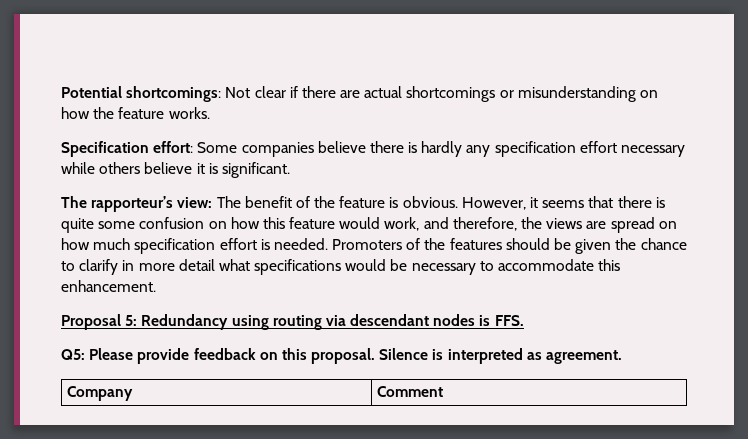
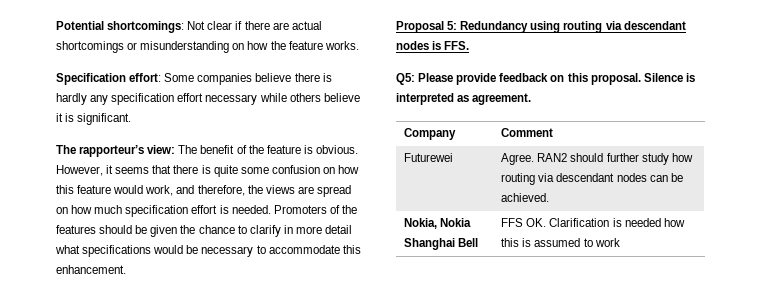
+ Futurewei | Agree. RAN2 should further study how routing via descendant nodes can be achieved.
+ Nokia, Nokia Shanghai Bell | FFS OK. Clarification is needed how this is assumed to work

